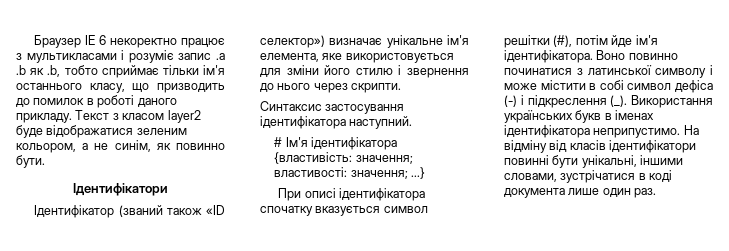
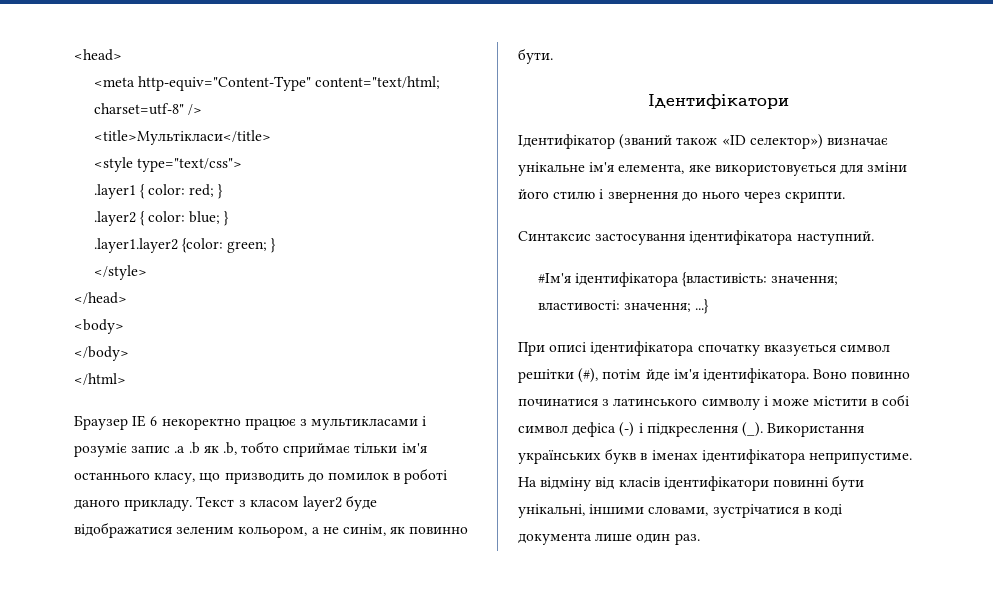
+ <head>
+ <meta http-equiv="Content-Type" content="text/html; charset=utf-8" />
+ <title>Мультікласи</title>
+ <style type="text/css">
+ .layer1 { color: red; }
+ .layer2 { color: blue; }
+ .layer1.layer2 {color: green; }
+ </style>
+ </head>
+ <body>
+ </body>
+ </html>
- # Ім'я ідентифікатора {властивість: значення; властивості: значення; ...}
+ #Ім'я ідентифікатора {властивість: значення; властивості: значення; ...}
- Воно повинно починатися з латинської символу і може містити в собі символ дефіса (-) і підкреслення (_).
+ Воно повинно починатися з латинського символу і може містити в собі символ дефіса (-) і підкреслення (_).
- Використання українських букв в іменах ідентифікатора неприпустимо.
+ Використання українських букв в іменах ідентифікатора неприпустиме.

